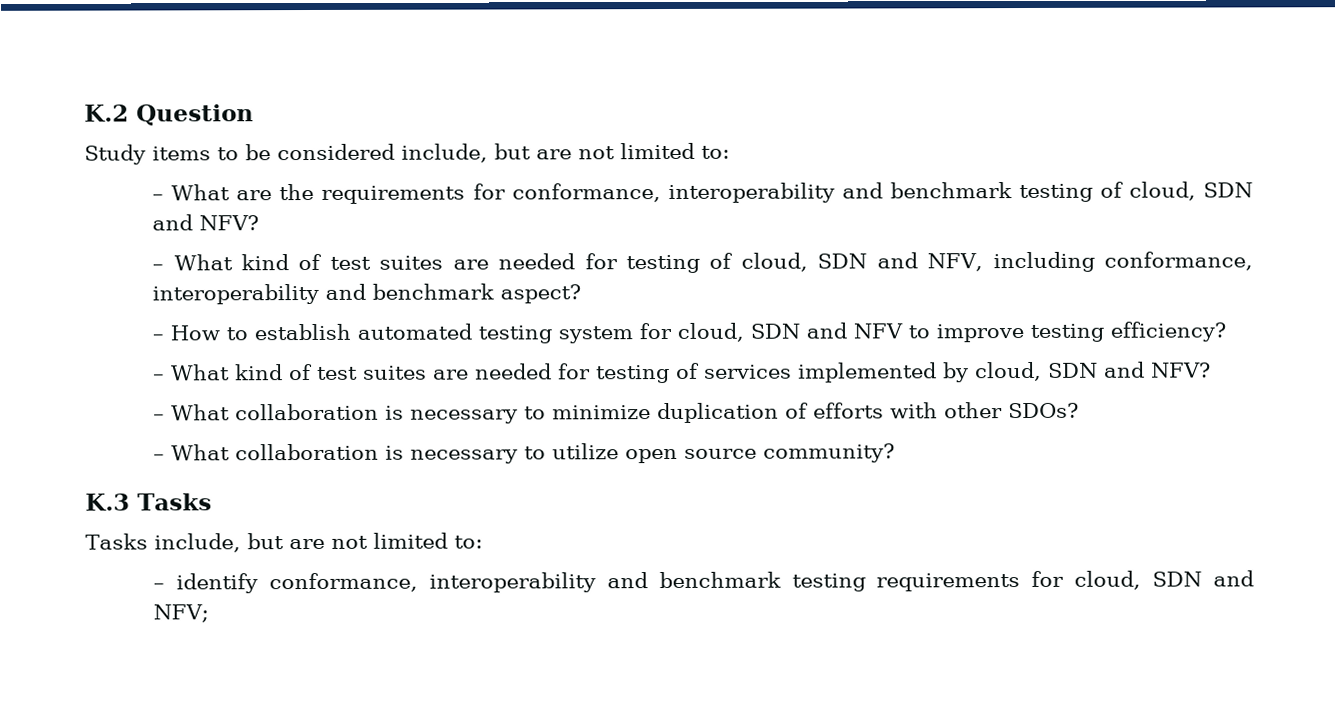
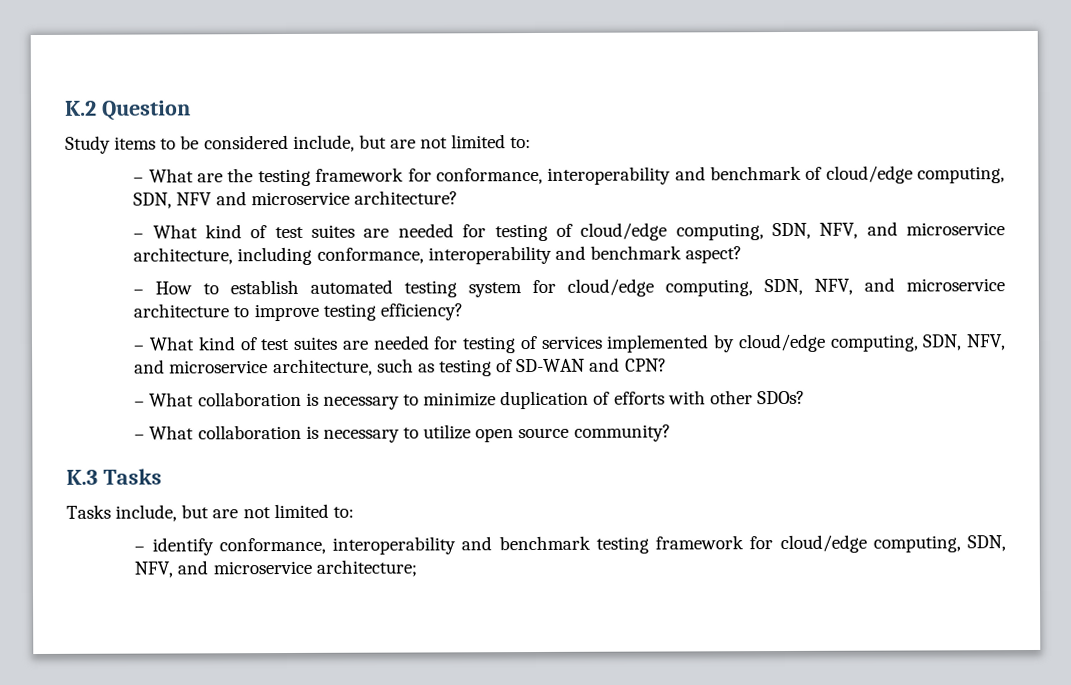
- – What are the requirements for conformance, interoperability and benchmark testing of cloud, SDN and NFV?
+ – What are the testing framework for conformance, interoperability and benchmark of cloud/edge computing, SDN, NFV and microservice architecture?
- – What kind of test suites are needed for testing of cloud, SDN and NFV, including conformance, interoperability and benchmark aspect?
+ – What kind of test suites are needed for testing of cloud/edge computing, SDN, NFV, and microservice architecture, including conformance, interoperability and benchmark aspect?
- – How to establish automated testing system for cloud, SDN and NFV to improve testing efficiency?
+ – How to establish automated testing system for cloud/edge computing, SDN, NFV, and microservice architecture to improve testing efficiency?
- – What kind of test suites are needed for testing of services implemented by cloud, SDN and NFV?
+ – What kind of test suites are needed for testing of services implemented by cloud/edge computing, SDN, NFV, and microservice architecture, such as testing of SD-WAN and CPN?
- – identify conformance, interoperability and benchmark testing requirements for cloud, SDN and NFV;
+ – identify conformance, interoperability and benchmark testing framework for cloud/edge computing, SDN, NFV, and microservice architecture;

